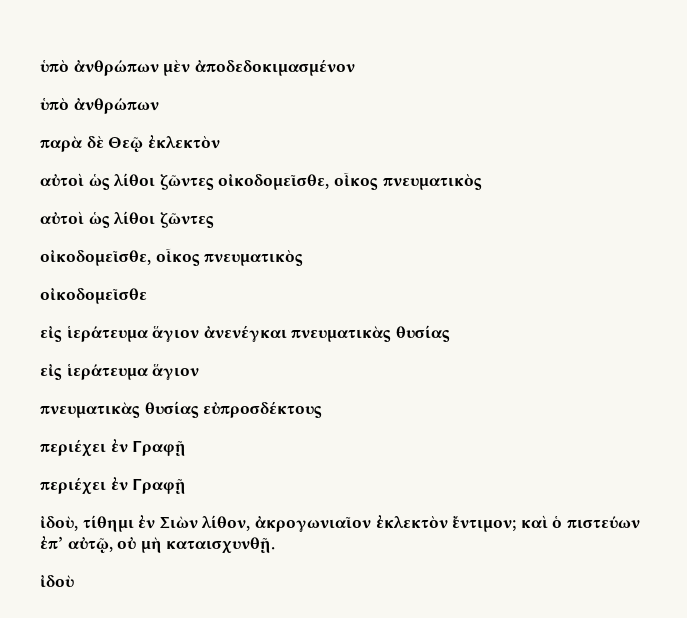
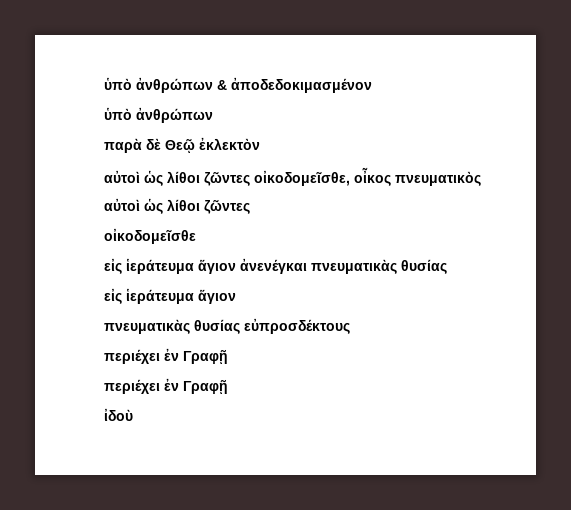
- ὑπὸ ἀνθρώπων μὲν ἀποδεδοκιμασμένον
+ ὑπὸ ἀνθρώπων & ἀποδεδοκιμασμένον
  αὐτοὶ ὡς λίθοι ζῶντες οἰκοδομεῖσθε, οἶκος πνευματικὸς
  αὐτοὶ ὡς λίθοι ζῶντες
- οἰκοδομεῖσθε, οἶκος πνευματικὸς
- ἰδοὺ, τίθημι ἐν Σιὼν λίθον, ἀκρογωνιαῖον ἐκλεκτὸν ἔντιμον; καὶ ὁ πιστεύων ἐπ’ αὐτῷ, οὐ μὴ καταισχυνθῇ.

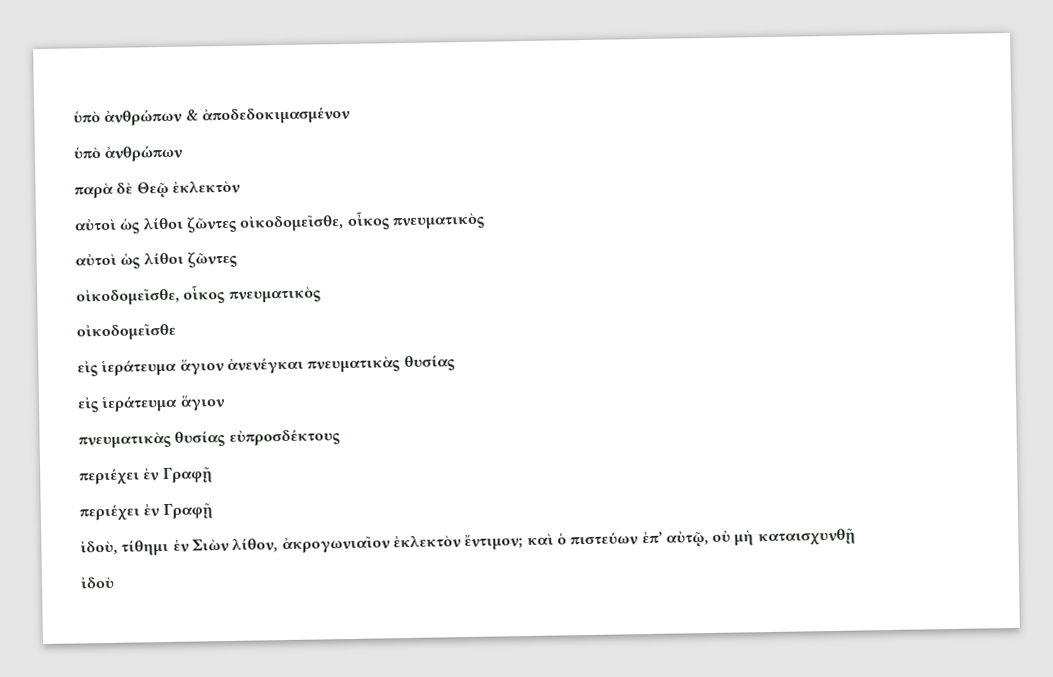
  αὐτοὶ ὡς λίθοι ζῶντες οἰκοδομεῖσθε, οἶκος πνευματικὸς
  αὐτοὶ ὡς λίθοι ζῶντες
+ οἰκοδομεῖσθε, οἶκος πνευματικὸς
+ ἰδοὺ, τίθημι ἐν Σιὼν λίθον, ἀκρογωνιαῖον ἐκλεκτὸν ἔντιμον; καὶ ὁ πιστεύων ἐπ’ αὐτῷ, οὐ μὴ καταισχυνθῇ

